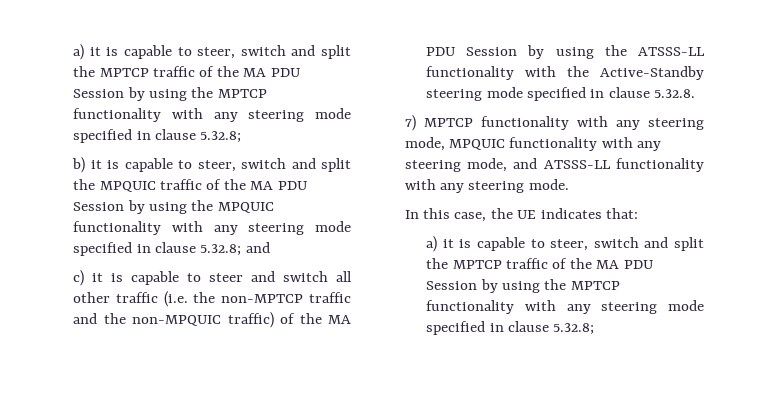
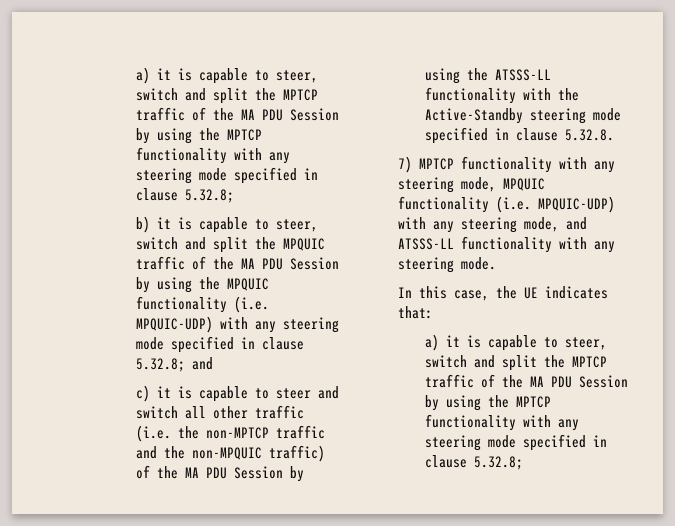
- b) it is capable to steer, switch and split the MPQUIC traffic of the MA PDU Session by using the MPQUIC functionality with any steering mode specified in clause 5.32.8; and
+ b) it is capable to steer, switch and split the MPQUIC traffic of the MA PDU Session by using the MPQUIC functionality (i.e. MPQUIC-UDP) with any steering mode specified in clause 5.32.8; and
- 7) MPTCP functionality with any steering mode, MPQUIC functionality with any steering mode, and ATSSS-LL functionality with any steering mode.
+ 7) MPTCP functionality with any steering mode, MPQUIC functionality (i.e. MPQUIC-UDP) with any steering mode, and ATSSS-LL functionality with any steering mode.

